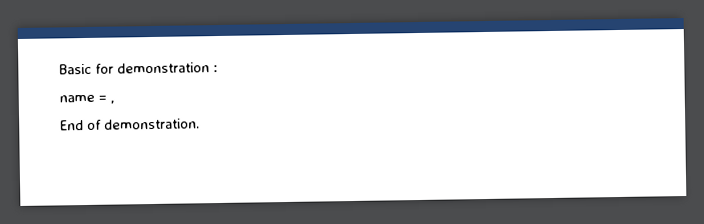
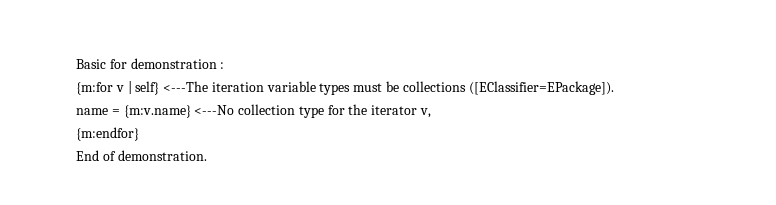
- name = ,
+ {m:for v | self} <---The iteration variable types must be collections ([EClassifier=EPackage]).
+ name = {m:v.name} <---No collection type for the iterator v,
+ {m:endfor}

